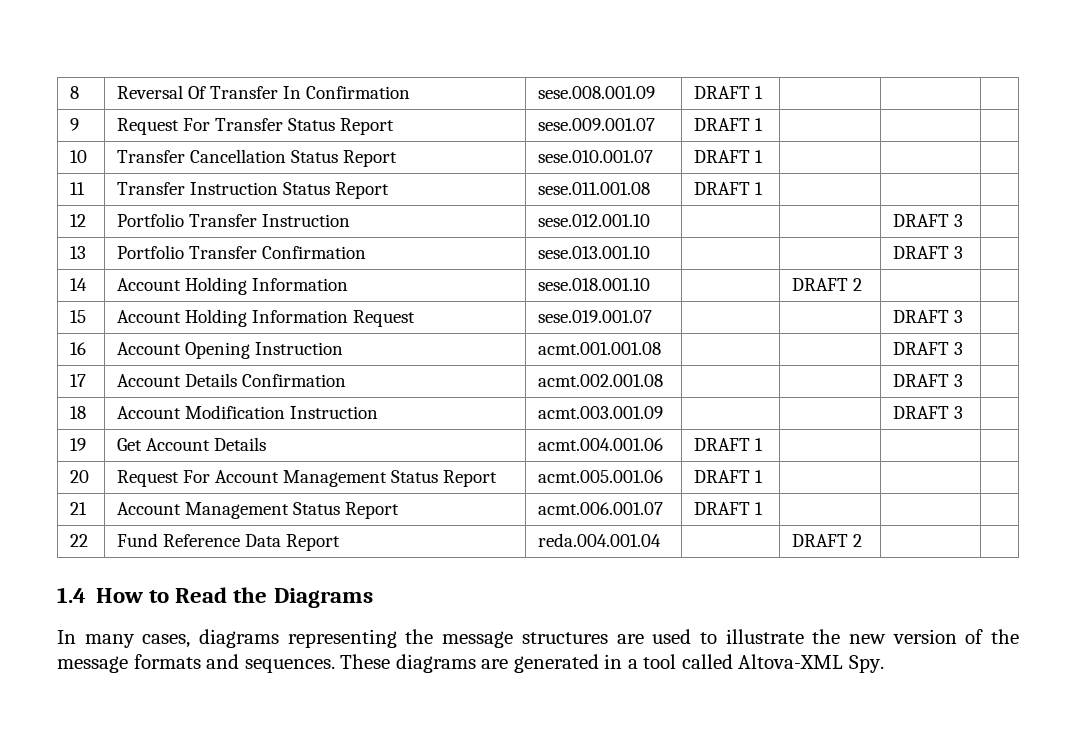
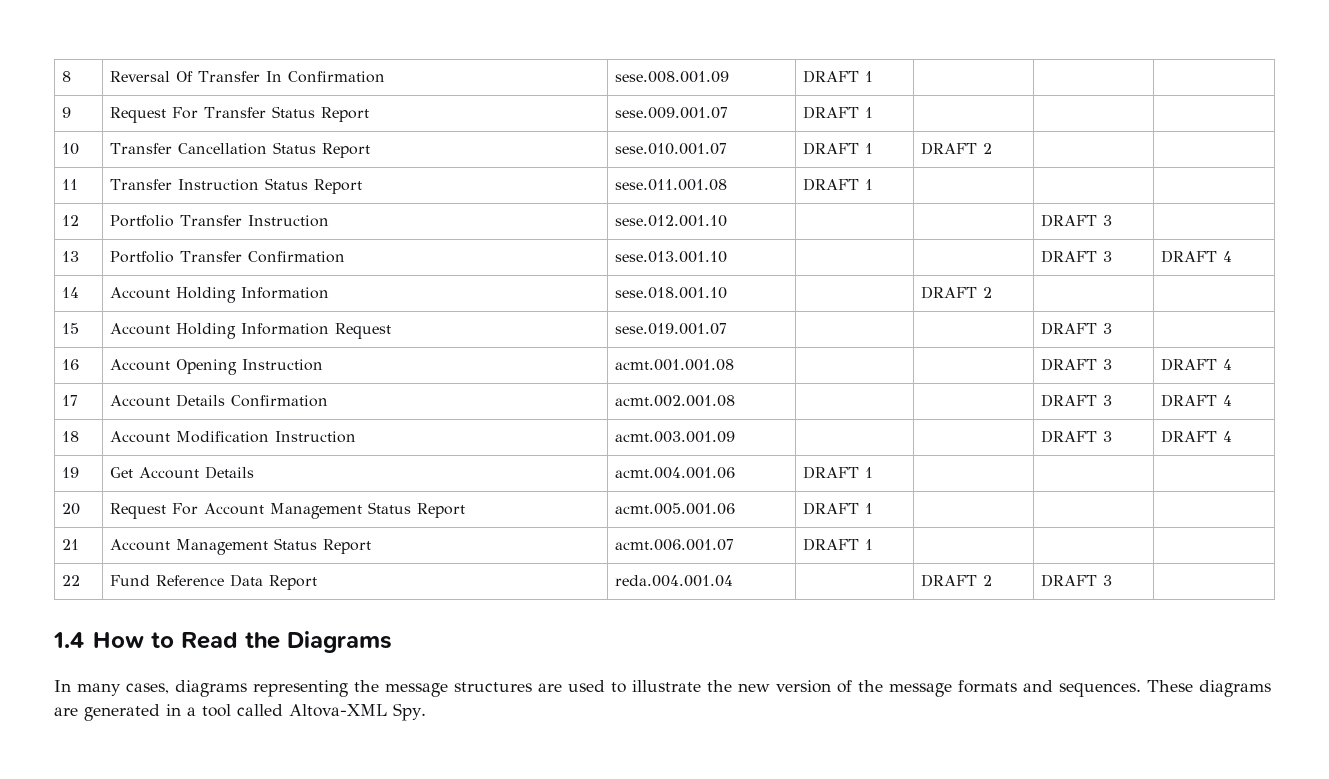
- 10 | Transfer Cancellation Status Report | sese.010.001.07 | DRAFT 1 | | |
+ 10 | Transfer Cancellation Status Report | sese.010.001.07 | DRAFT 1 | DRAFT 2 | |
- 13 | Portfolio Transfer Confirmation | sese.013.001.10 | | | DRAFT 3 |
+ 13 | Portfolio Transfer Confirmation | sese.013.001.10 | | | DRAFT 3 | DRAFT 4
- 16 | Account Opening Instruction | acmt.001.001.08 | | | DRAFT 3 |
+ 16 | Account Opening Instruction | acmt.001.001.08 | | | DRAFT 3 | DRAFT 4
- 17 | Account Details Confirmation | acmt.002.001.08 | | | DRAFT 3 |
+ 17 | Account Details Confirmation | acmt.002.001.08 | | | DRAFT 3 | DRAFT 4
- 18 | Account Modification Instruction | acmt.003.001.09 | | | DRAFT 3 |
+ 18 | Account Modification Instruction | acmt.003.001.09 | | | DRAFT 3 | DRAFT 4
- 22 | Fund Reference Data Report | reda.004.001.04 | | DRAFT 2 | |
+ 22 | Fund Reference Data Report | reda.004.001.04 | | DRAFT 2 | DRAFT 3 |

